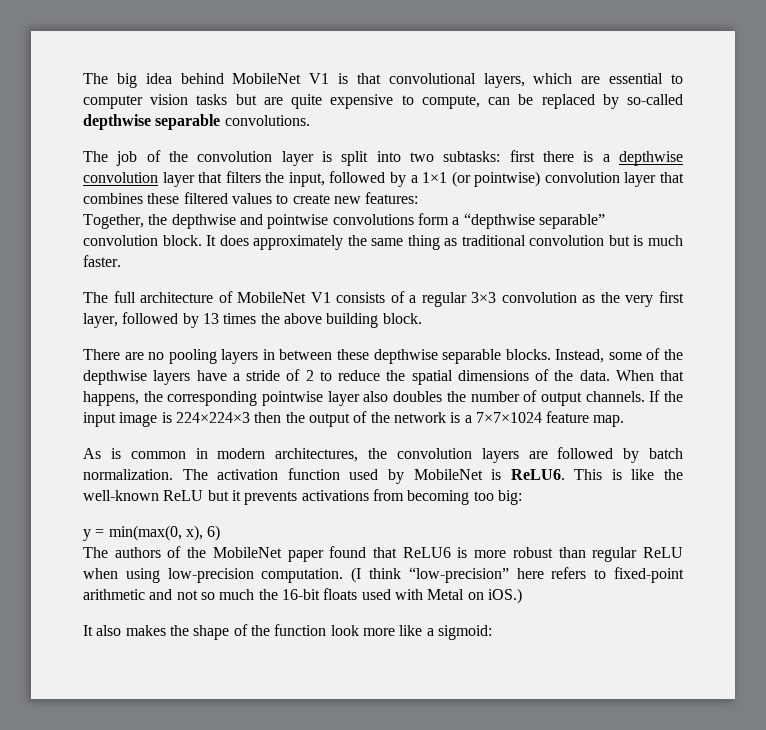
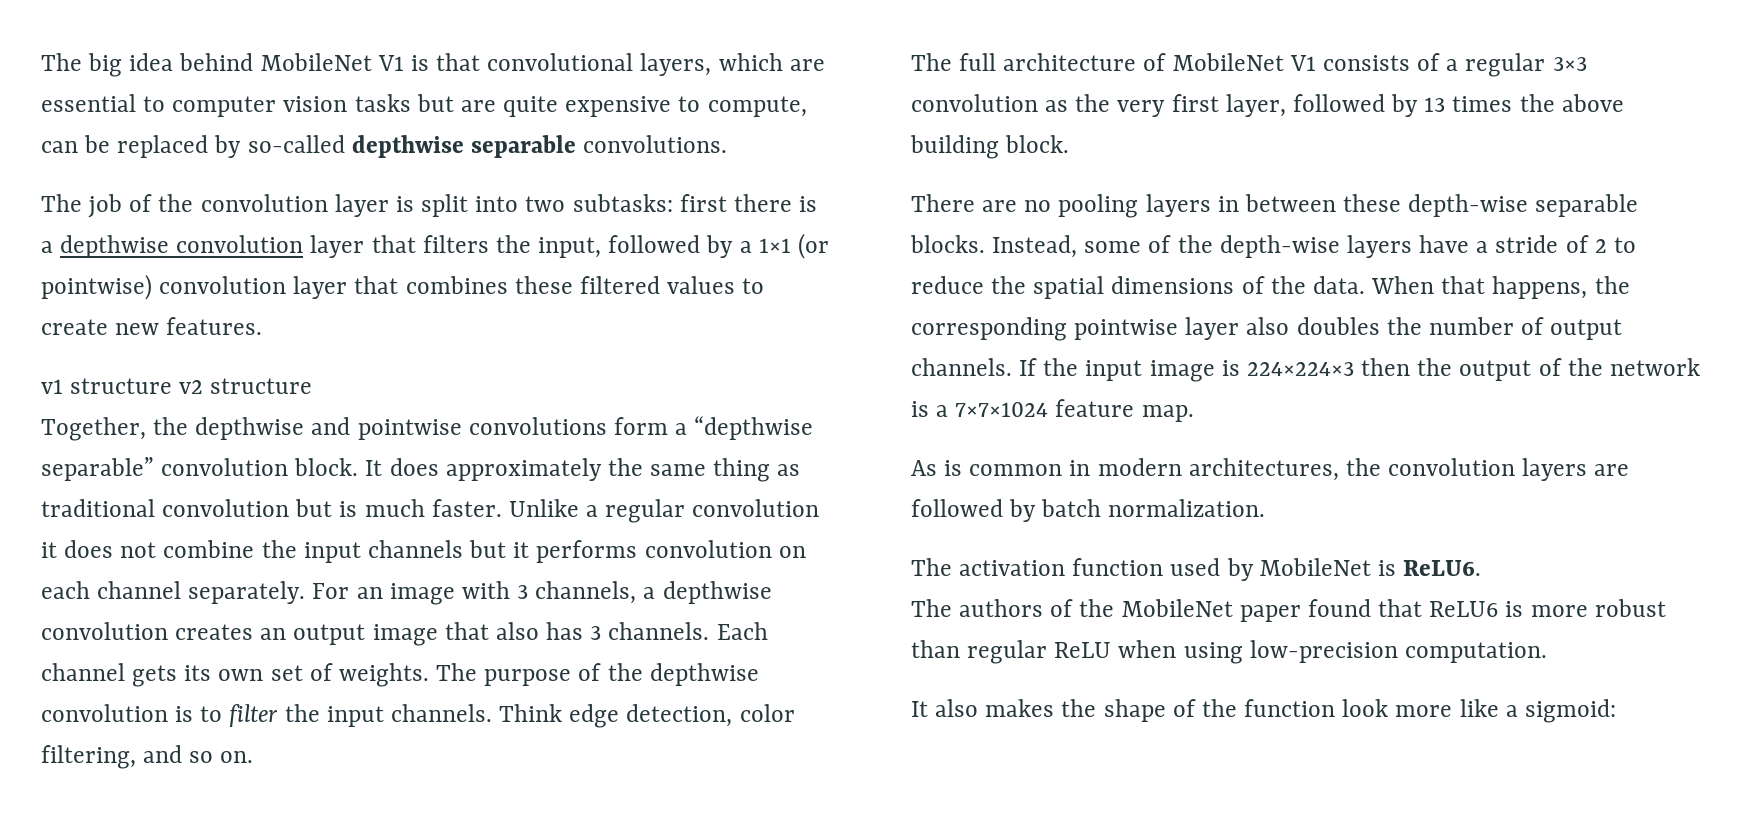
- The job of the convolution layer is split into two subtasks: first there is a depthwise convolution layer that filters the input, followed by a 1×1 (or pointwise) convolution layer that combines these filtered values to create new features:
+ The job of the convolution layer is split into two subtasks: first there is a depthwise convolution layer that filters the input, followed by a 1×1 (or pointwise) convolution layer that combines these filtered values to create new features.
+ v1 structure v2 structure
+ Unlike a regular convolution it does not combine the input channels but it performs convolution on each channel separately. For an image with 3 channels, a depthwise convolution creates an output image that also has 3 channels. Each channel gets its own set of weights. The purpose of the depthwise convolution is to filter the input channels. Think edge detection, color filtering, and so on.
- There are no pooling layers in between these depthwise separable blocks.
+ There are no pooling layers in between these depth-wise separable blocks.
- Instead, some of the depthwise layers have a stride of 2 to reduce the spatial dimensions of the data.
+ Instead, some of the depth-wise layers have a stride of 2 to reduce the spatial dimensions of the data.
- As is common in modern architectures, the convolution layers are followed by batch normalization. The activation function used by MobileNet is ReLU6. This is like the well-known ReLU but it prevents activations from becoming too big:
- y = min(max(0, x), 6)
+ As is common in modern architectures, the convolution layers are followed by batch normalization.
+ The activation function used by MobileNet is ReLU6.
- (I think “low-precision” here refers to fixed-point arithmetic and not so much the 16-bit floats used with Metal on iOS.)

